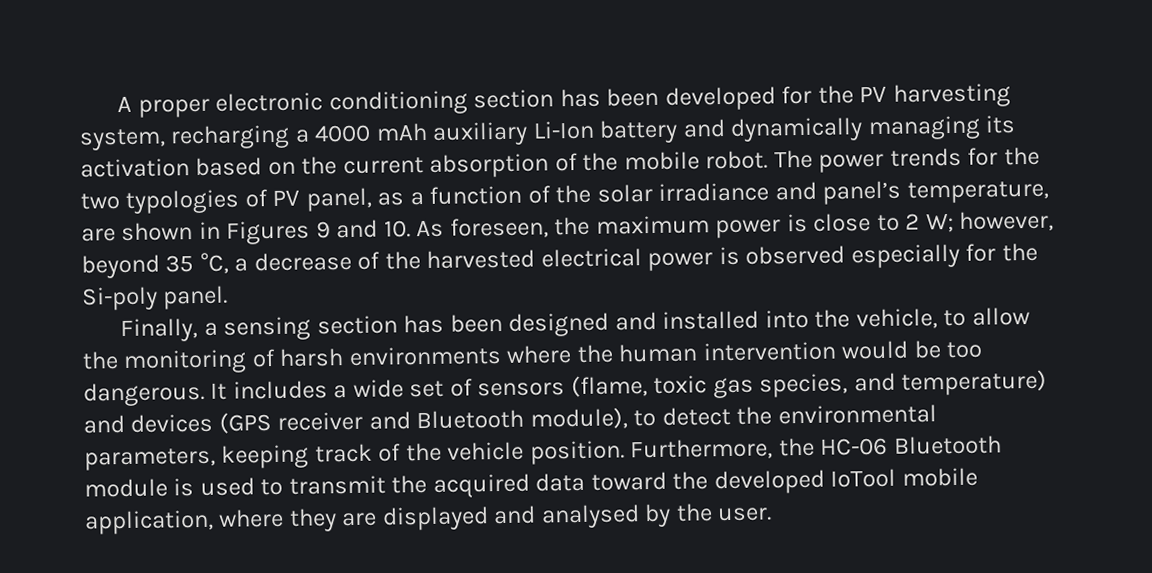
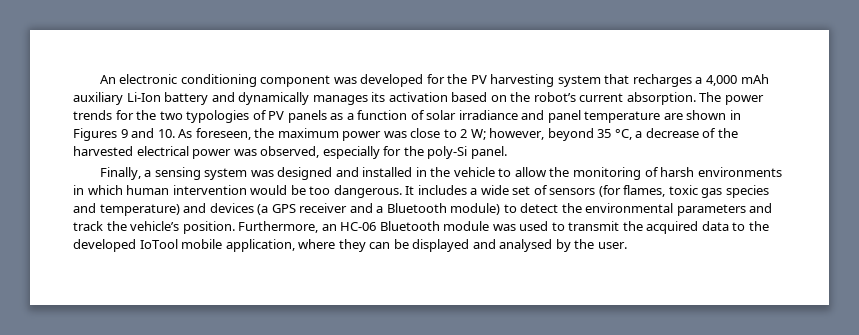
- A proper electronic conditioning section has been developed for the PV harvesting system, recharging a 4000 mAh auxiliary Li-Ion battery and dynamically managing its activation based on the current absorption of the mobile robot.
+ An electronic conditioning component was developed for the PV harvesting system that recharges a 4,000 mAh auxiliary Li-Ion battery and dynamically manages its activation based on the robot’s current absorption.
- The power trends for the two typologies of PV panel, as a function of the solar irradiance and panel’s temperature, are shown in Figures 9 and 10. As foreseen, the maximum power is close to 2 W; however, beyond 35 °C, a decrease of the harvested electrical power is observed especially for the Si-poly panel.
+ The power trends for the two typologies of PV panels as a function of solar irradiance and panel temperature are shown in Figures 9 and 10. As foreseen, the maximum power was close to 2 W; however, beyond 35 °C, a decrease of the harvested electrical power was observed, especially for the poly-Si panel.
- Finally, a sensing section has been designed and installed into the vehicle, to allow the monitoring of harsh environments where the human intervention would be too dangerous.
+ Finally, a sensing system was designed and installed in the vehicle to allow the monitoring of harsh environments in which human intervention would be too dangerous.
- It includes a wide set of sensors (flame, toxic gas species, and temperature) and devices (GPS receiver and Bluetooth module), to detect the environmental parameters, keeping track of the vehicle position.
+ It includes a wide set of sensors (for flames, toxic gas species and temperature) and devices (a GPS receiver and a Bluetooth module) to detect the environmental parameters and track the vehicle’s position.
- Furthermore, the HC-06 Bluetooth module is used to transmit the acquired data toward the developed IoTool mobile application, where they are displayed and analysed by the user.
+ Furthermore, an HC-06 Bluetooth module was used to transmit the acquired data to the developed IoTool mobile application, where they can be displayed and analysed by the user.

